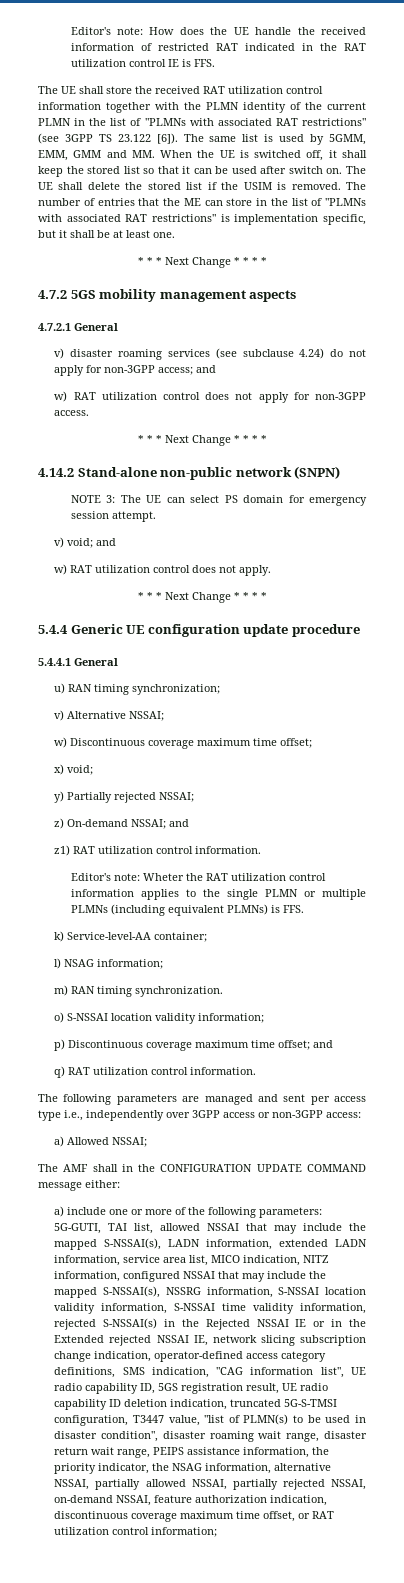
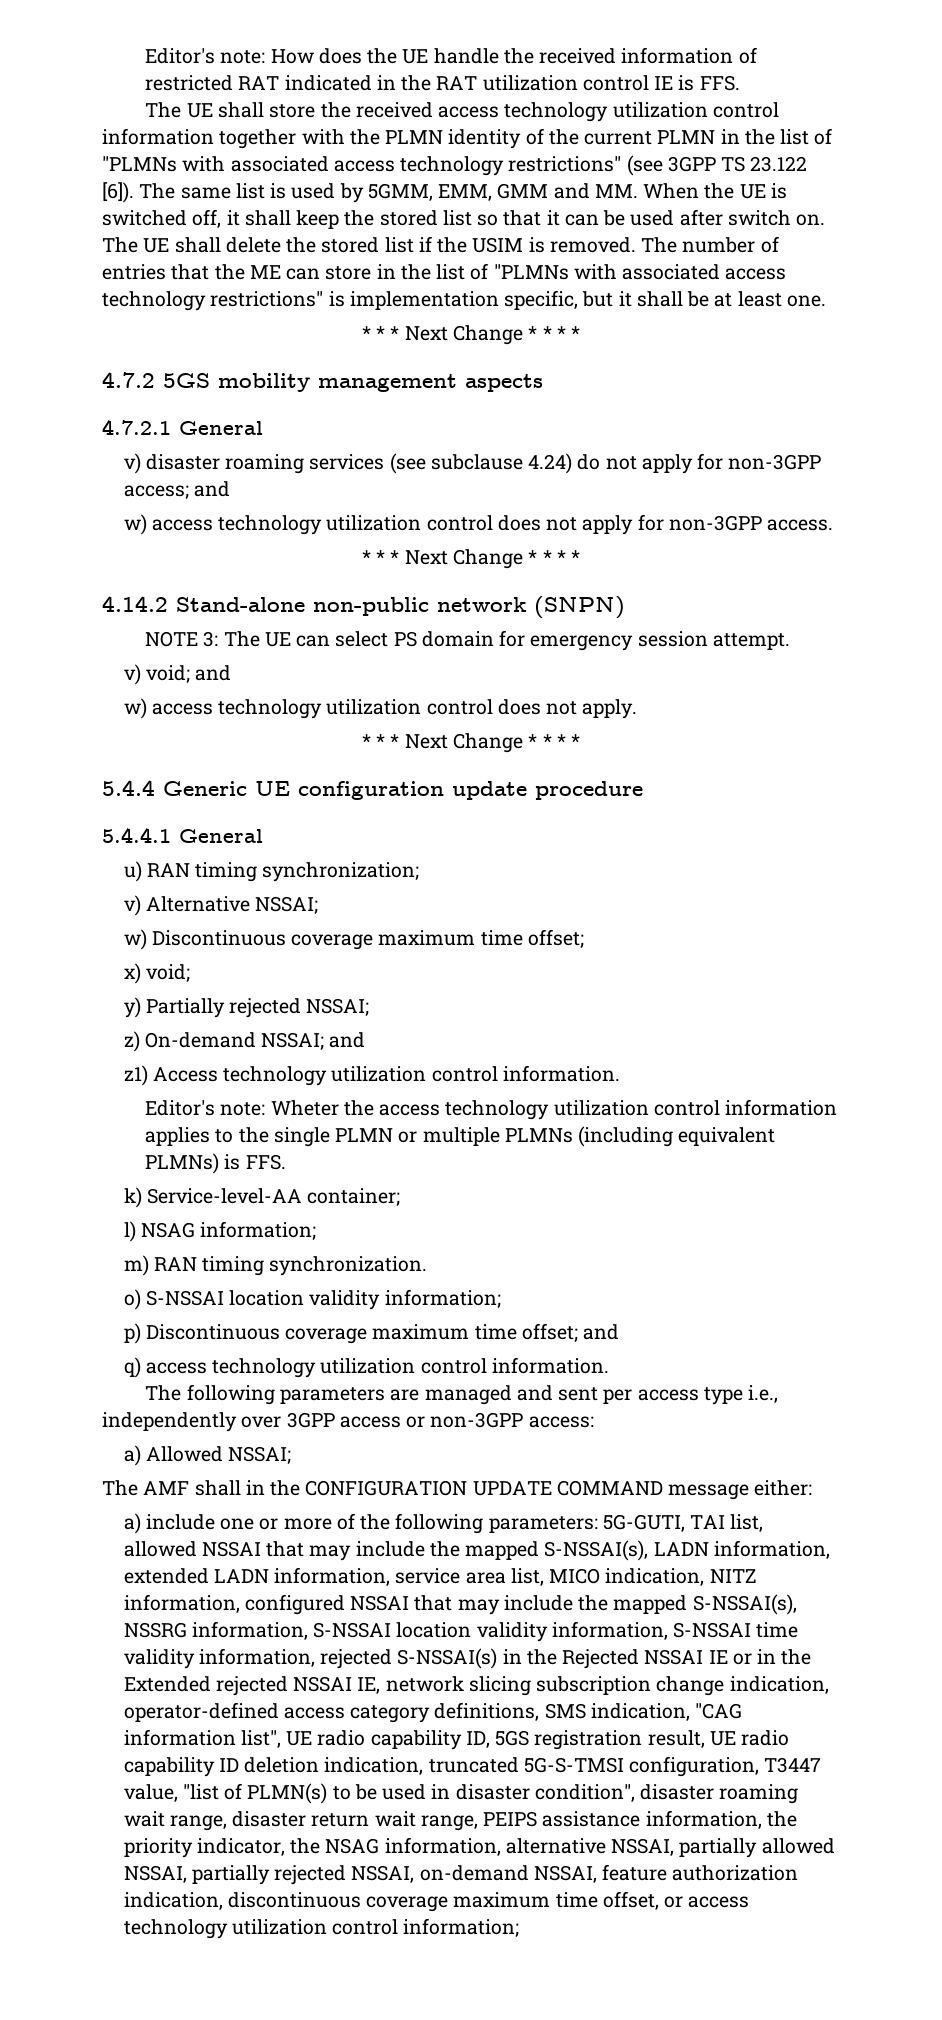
- The UE shall store the received RAT utilization control information together with the PLMN identity of the current PLMN in the list of "PLMNs with associated RAT restrictions" (see 3GPP TS 23.122 [6]).
+ The UE shall store the received access technology utilization control information together with the PLMN identity of the current PLMN in the list of "PLMNs with associated access technology restrictions" (see 3GPP TS 23.122 [6]).
- The number of entries that the ME can store in the list of "PLMNs with associated RAT restrictions" is implementation specific, but it shall be at least one.
+ The number of entries that the ME can store in the list of "PLMNs with associated access technology restrictions" is implementation specific, but it shall be at least one.
- w) RAT utilization control does not apply for non-3GPP access.
+ w) access technology utilization control does not apply for non-3GPP access.
- w) RAT utilization control does not apply.
+ w) access technology utilization control does not apply.
- z1) RAT utilization control information.
+ z1) Access technology utilization control information.
- Editor's note: Wheter the RAT utilization control information applies to the single PLMN or multiple PLMNs (including equivalent PLMNs) is FFS.
+ Editor's note: Wheter the access technology utilization control information applies to the single PLMN or multiple PLMNs (including equivalent PLMNs) is FFS.
- q) RAT utilization control information.
+ q) access technology utilization control information.
- 5G-GUTI, TAI list, allowed NSSAI that may include the mapped S-NSSAI(s), LADN information, extended LADN information, service area list, MICO indication, NITZ information, configured NSSAI that may include the mapped S-NSSAI(s), NSSRG information, S-NSSAI location validity information, S-NSSAI time validity information, rejected S-NSSAI(s) in the Rejected NSSAI IE or in the Extended rejected NSSAI IE, network slicing subscription change indication, operator-defined access category definitions, SMS indication, "CAG information list", UE radio capability ID, 5GS registration result, UE radio capability ID deletion indication, truncated 5G-S-TMSI configuration, T3447 value, "list of PLMN(s) to be used in disaster condition", disaster roaming wait range, disaster return wait range, PEIPS assistance information, the priority indicator, the NSAG information, alternative NSSAI, partially allowed NSSAI, partially rejected NSSAI, on-demand NSSAI, feature authorization indication, discontinuous coverage maximum time offset, or RAT utilization control information;
+ 5G-GUTI, TAI list, allowed NSSAI that may include the mapped S-NSSAI(s), LADN information, extended LADN information, service area list, MICO indication, NITZ information, configured NSSAI that may include the mapped S-NSSAI(s), NSSRG information, S-NSSAI location validity information, S-NSSAI time validity information, rejected S-NSSAI(s) in the Rejected NSSAI IE or in the Extended rejected NSSAI IE, network slicing subscription change indication, operator-defined access category definitions, SMS indication, "CAG information list", UE radio capability ID, 5GS registration result, UE radio capability ID deletion indication, truncated 5G-S-TMSI configuration, T3447 value, "list of PLMN(s) to be used in disaster condition", disaster roaming wait range, disaster return wait range, PEIPS assistance information, the priority indicator, the NSAG information, alternative NSSAI, partially allowed NSSAI, partially rejected NSSAI, on-demand NSSAI, feature authorization indication, discontinuous coverage maximum time offset, or access technology utilization control information;

